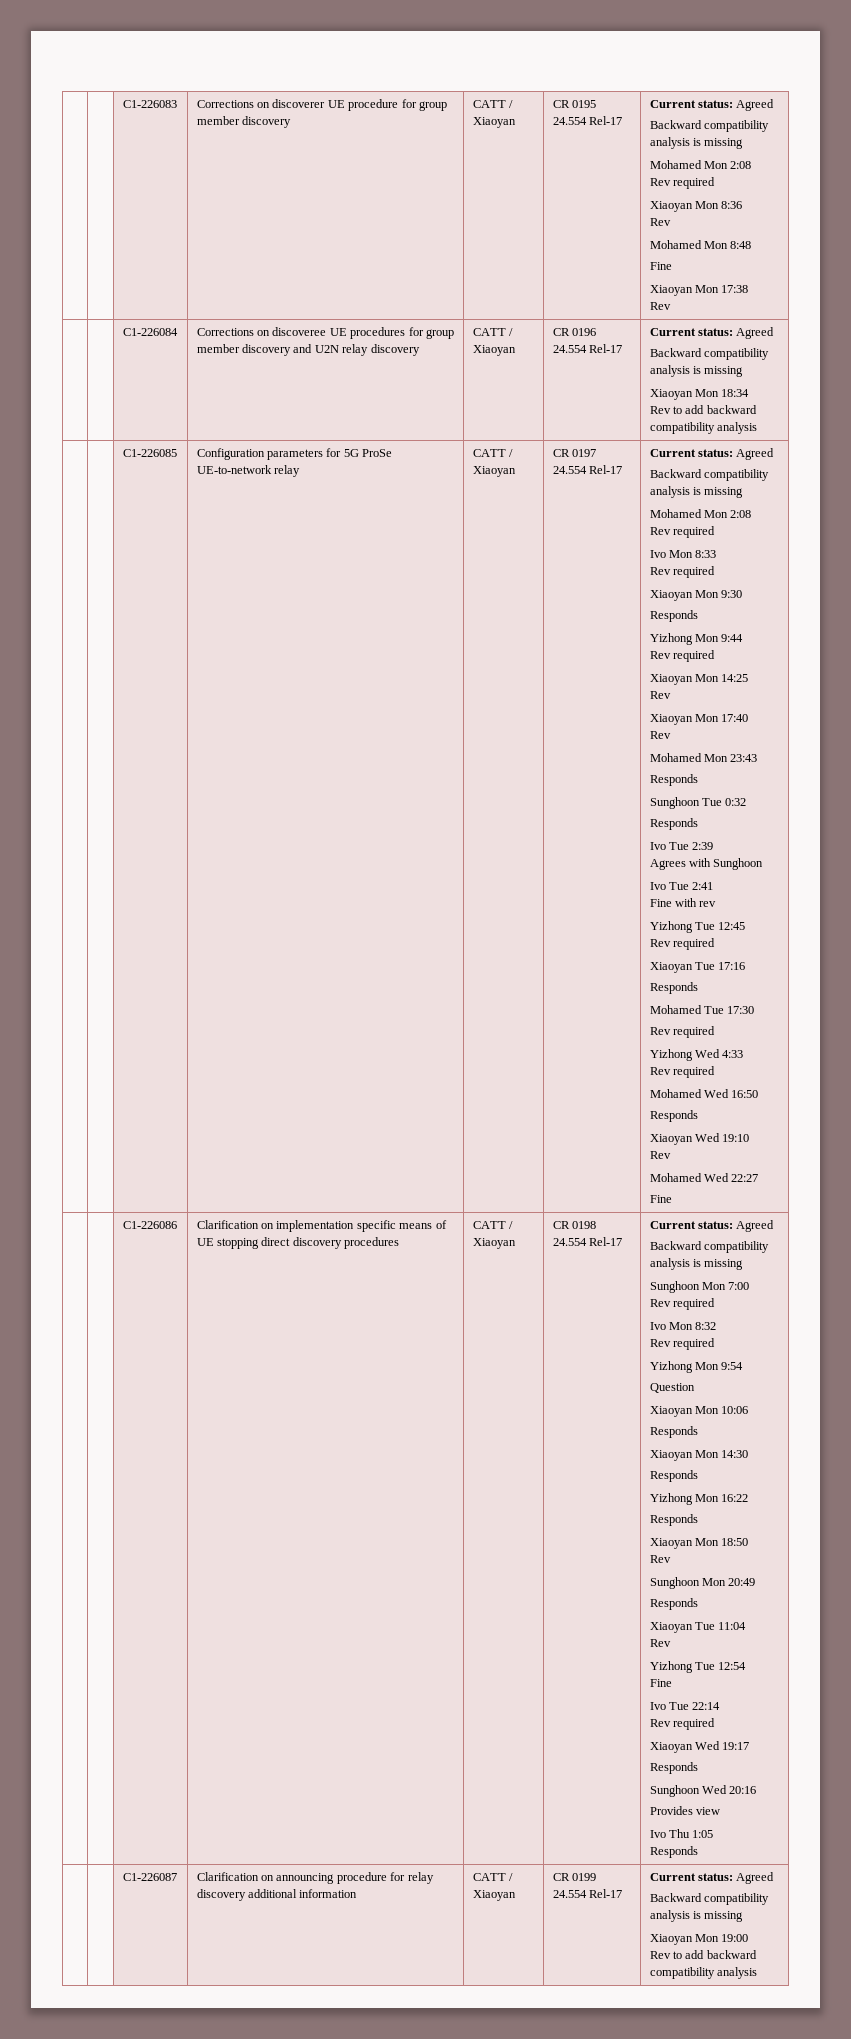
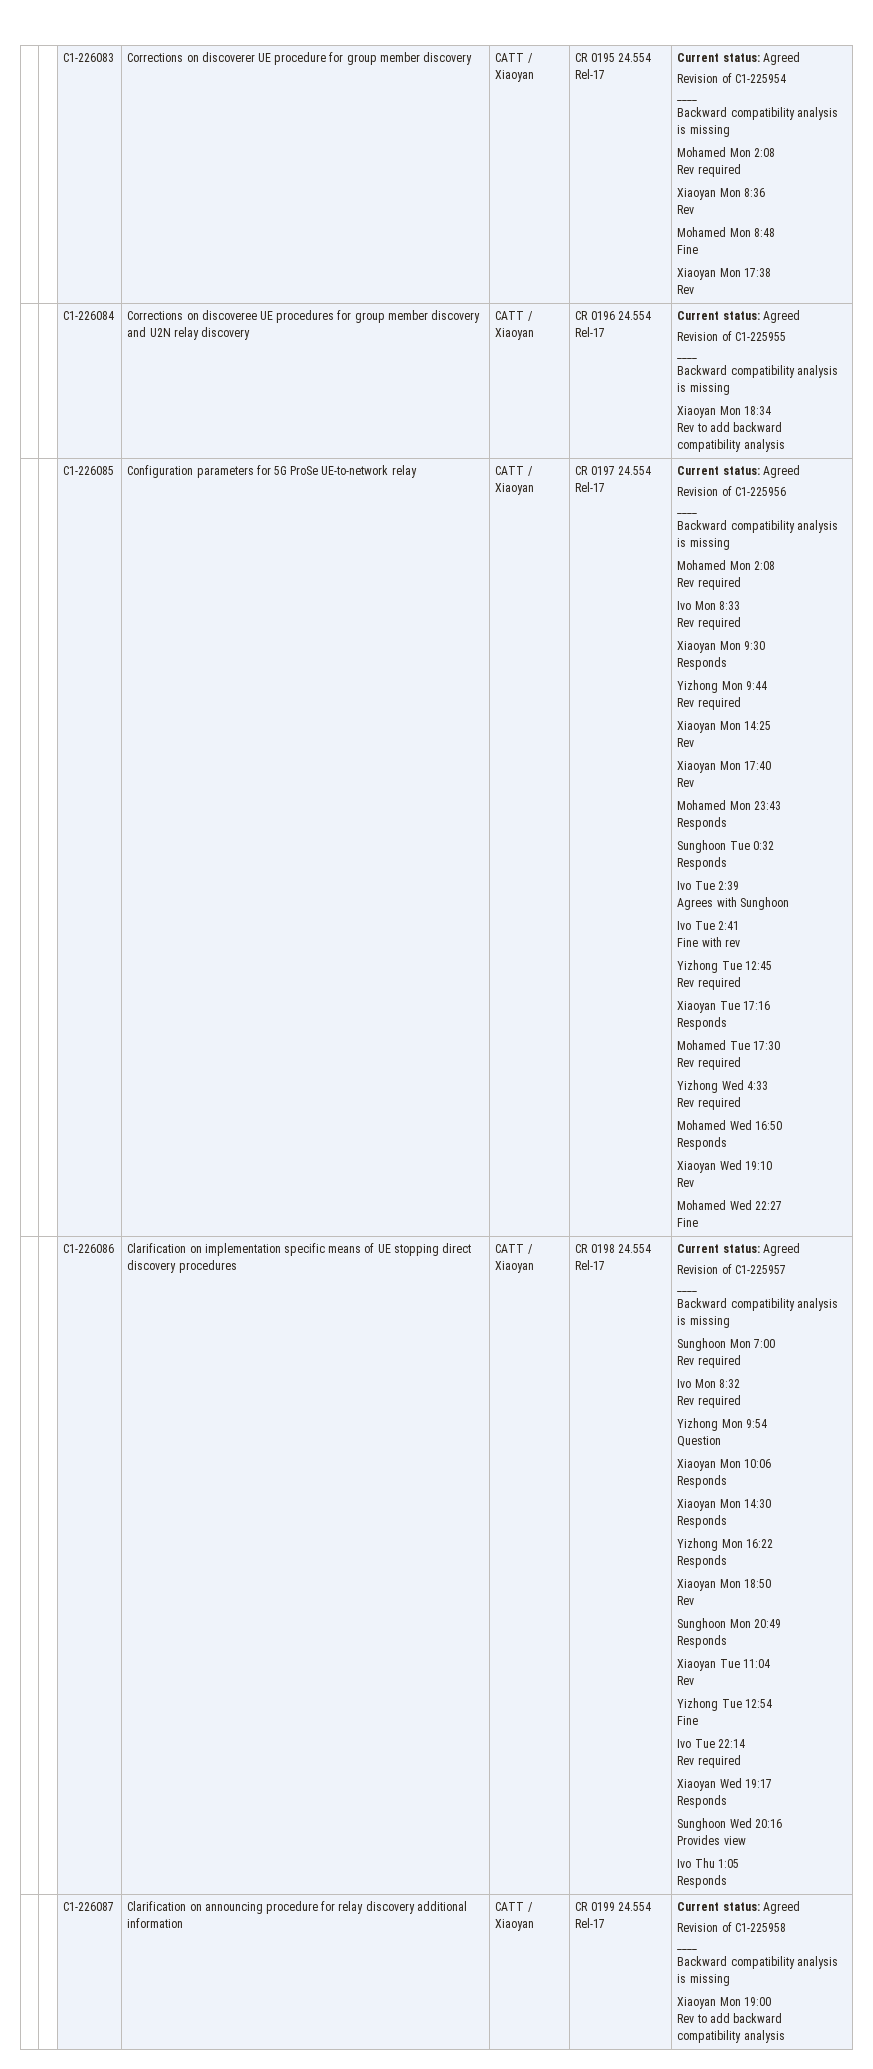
+ Revision of C1-225954
+ ____
+ Revision of C1-225955
+ ____
+ Revision of C1-225956
+ ____
+ Revision of C1-225957
+ ____
  | | C1-226087 | Clarification on announcing procedure for relay discovery additional information | CATT / Xiaoyan | CR 0199 24.554 Rel-17 | Current status: Agreed
+ Revision of C1-225958
+ ____

